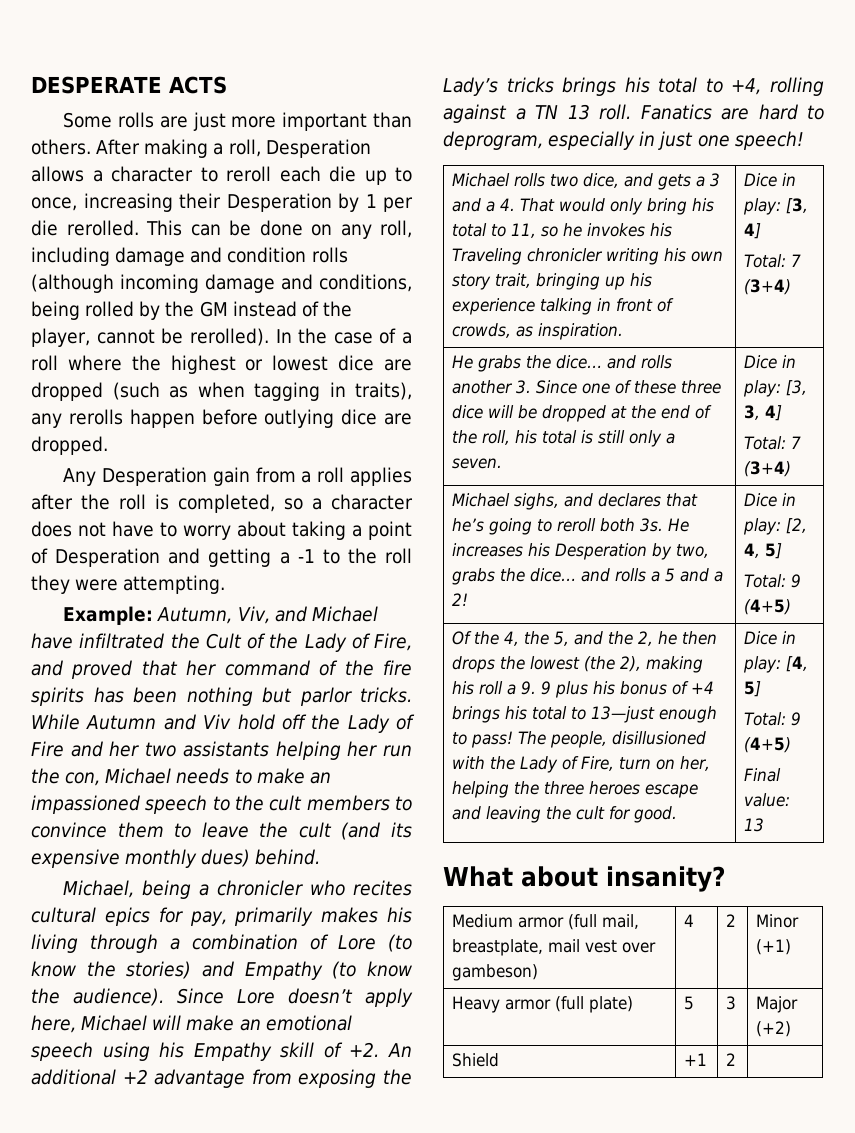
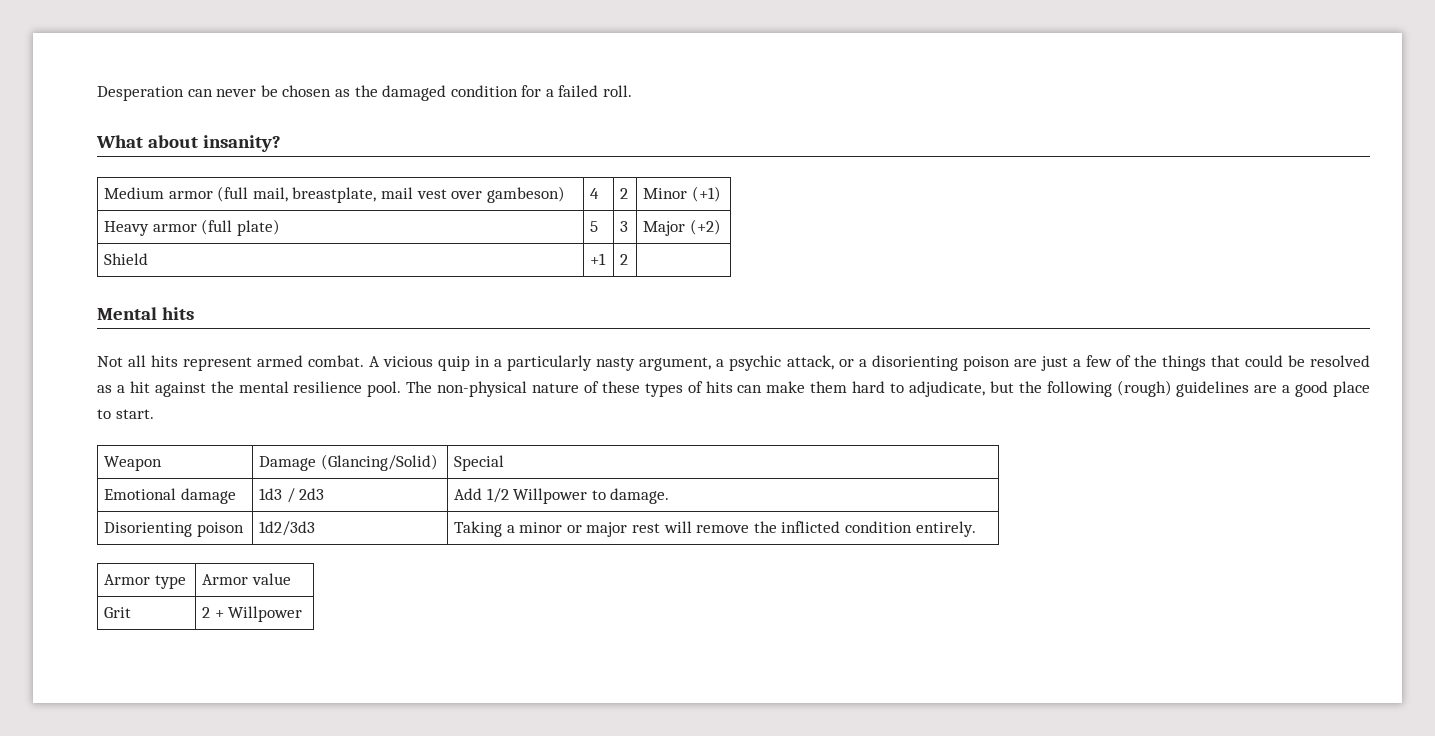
- DESPERATE ACTS
- Some rolls are just more important than others. After making a roll, Desperation allows a character to reroll each die up to once, increasing their Desperation by 1 per die rerolled. This can be done on any roll, including damage and condition rolls (although incoming damage and conditions, being rolled by the GM instead of the player, cannot be rerolled). In the case of a roll where the highest or lowest dice are dropped (such as when tagging in traits), any rerolls happen before outlying dice are dropped.
- Any Desperation gain from a roll applies after the roll is completed, so a character does not have to worry about taking a point of Desperation and getting a -1 to the roll they were attempting.
- Example: Autumn, Viv, and Michael have infiltrated the Cult of the Lady of Fire, and proved that her command of the fire spirits has been nothing but parlor tricks. While Autumn and Viv hold off the Lady of Fire and her two assistants helping her run the con, Michael needs to make an impassioned speech to the cult members to convince them to leave the cult (and its expensive monthly dues) behind.
- Michael, being a chronicler who recites cultural epics for pay, primarily makes his living through a combination of Lore (to know the stories) and Empathy (to know the audience). Since Lore doesn’t apply here, Michael will make an emotional speech using his Empathy skill of +2. An additional +2 advantage from exposing the Lady’s tricks brings his total to +4, rolling against a TN 13 roll. Fanatics are hard to deprogram, especially in just one speech!
- Michael rolls two dice, and gets a 3 and a 4. That would only bring his total to 11, so he invokes his Traveling chronicler writing his own story trait, bringing up his experience talking in front of crowds, as inspiration. | Dice in play: [3, 4]
- Total: 7 (3+4)
- He grabs the dice… and rolls another 3. Since one of these three dice will be dropped at the end of the roll, his total is still only a seven. | Dice in play: [3, 3, 4]
- Total: 7 (3+4)
- Michael sighs, and declares that he’s going to reroll both 3s. He increases his Desperation by two, grabs the dice… and rolls a 5 and a 2! | Dice in play: [2, 4, 5]
- Total: 9 (4+5)
- Of the 4, the 5, and the 2, he then drops the lowest (the 2), making his roll a 9. 9 plus his bonus of +4 brings his total to 13—just enough to pass! The people, disillusioned with the Lady of Fire, turn on her, helping the three heroes escape and leaving the cult for good. | Dice in play: [4, 5]
- Total: 9 (4+5)
- Final value: 13
+ Desperation can never be chosen as the damaged condition for a failed roll.
+ Mental hits
+ Not all hits represent armed combat. A vicious quip in a particularly nasty argument, a psychic attack, or a disorienting poison are just a few of the things that could be resolved as a hit against the mental resilience pool. The non-physical nature of these types of hits can make them hard to adjudicate, but the following (rough) guidelines are a good place to start.
+ Weapon | Damage (Glancing/Solid) | Special
+ Emotional damage | 1d3 / 2d3 | Add 1/2 Willpower to damage.
+ Disorienting poison | 1d2/3d3 | Taking a minor or major rest will remove the inflicted condition entirely.
+ Armor type | Armor value
+ Grit | 2 + Willpower

